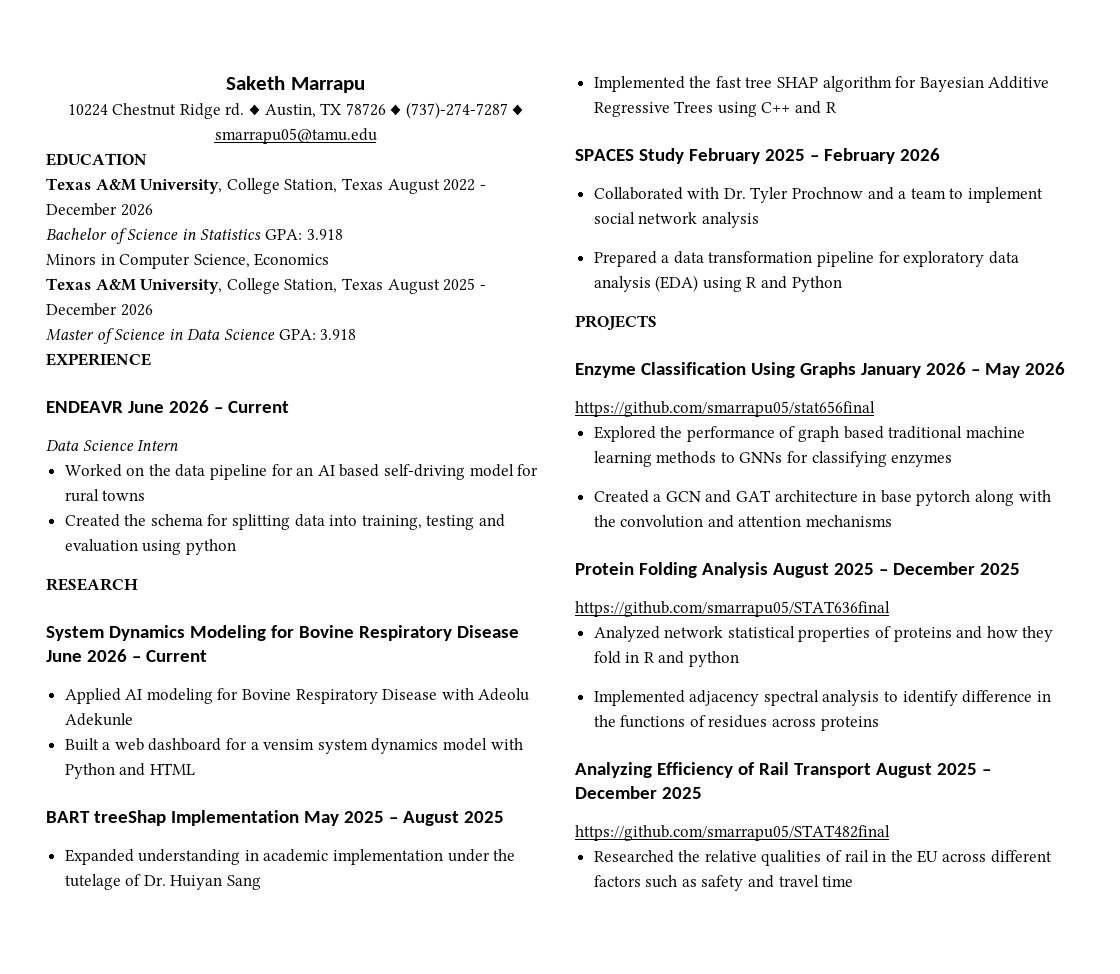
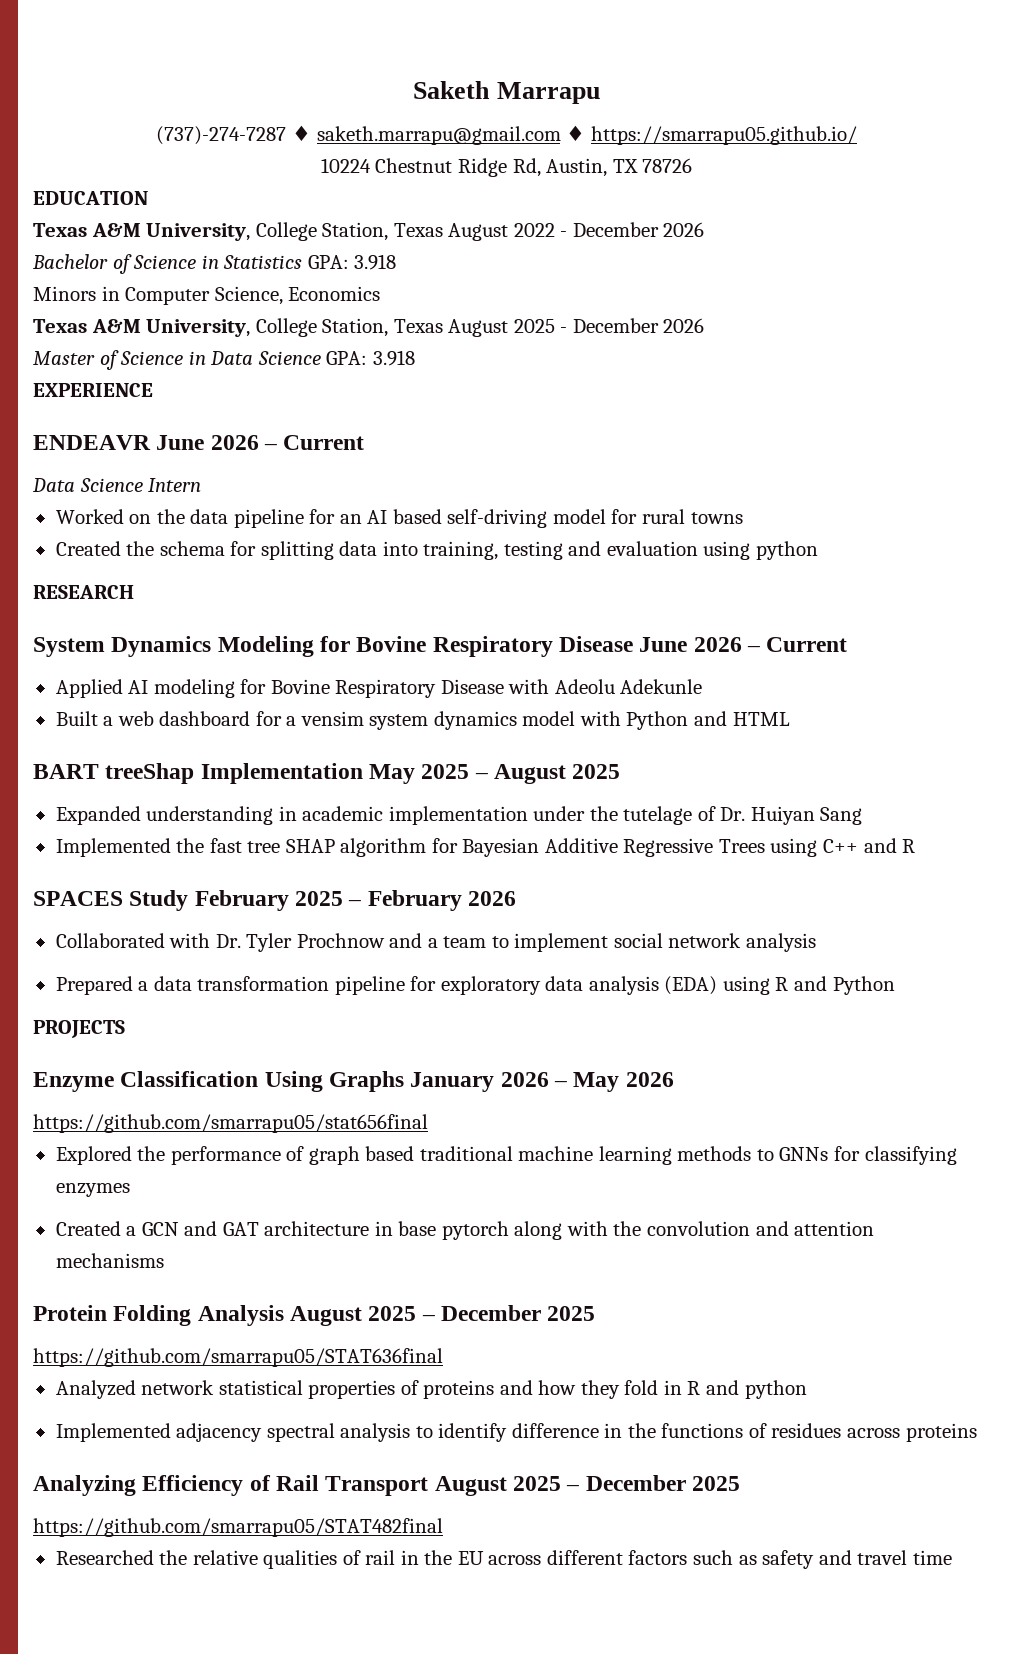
+ (737)-274-7287 ♦ saketh.marrapu@gmail.com ♦ https://smarrapu05.github.io/
- 10224 Chestnut Ridge rd. ♦ Austin, TX 78726 ♦ (737)-274-7287 ♦ smarrapu05@tamu.edu
+ 10224 Chestnut Ridge Rd, Austin, TX 78726

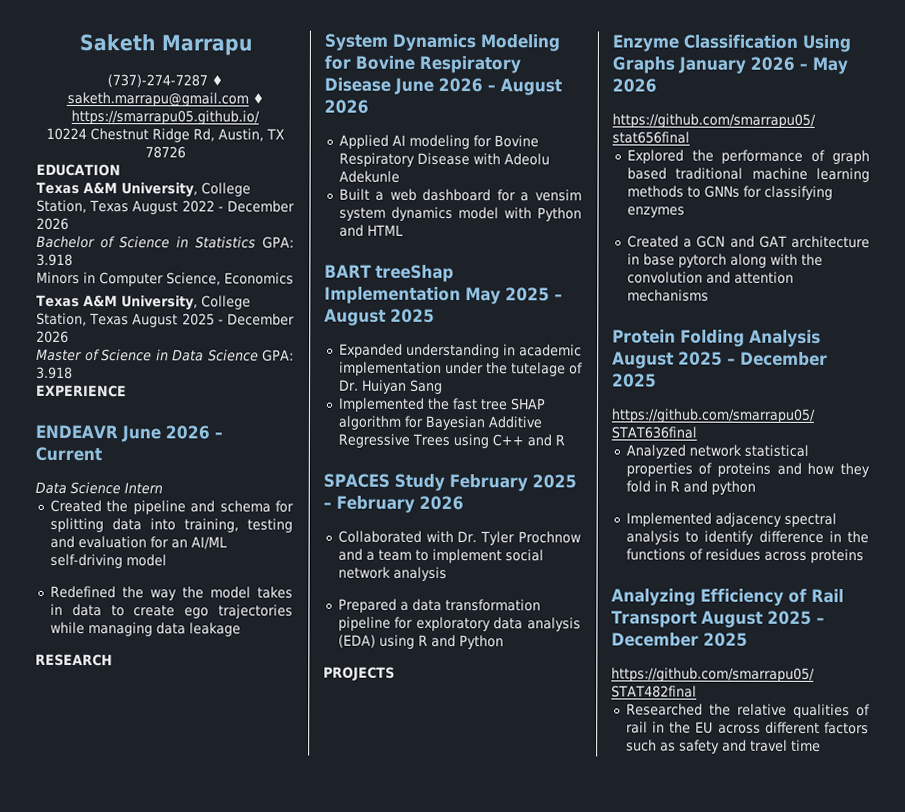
- Worked on the data pipeline for an AI based self-driving model for rural towns
- Created the schema for splitting data into training, testing and evaluation using python
+ Created the pipeline and schema for splitting data into training, testing and evaluation for an AI/ML self-driving model
+ Redefined the way the model takes in data to create ego trajectories while managing data leakage
- System Dynamics Modeling for Bovine Respiratory Disease June 2026 – Current
+ System Dynamics Modeling for Bovine Respiratory Disease June 2026 – August 2026

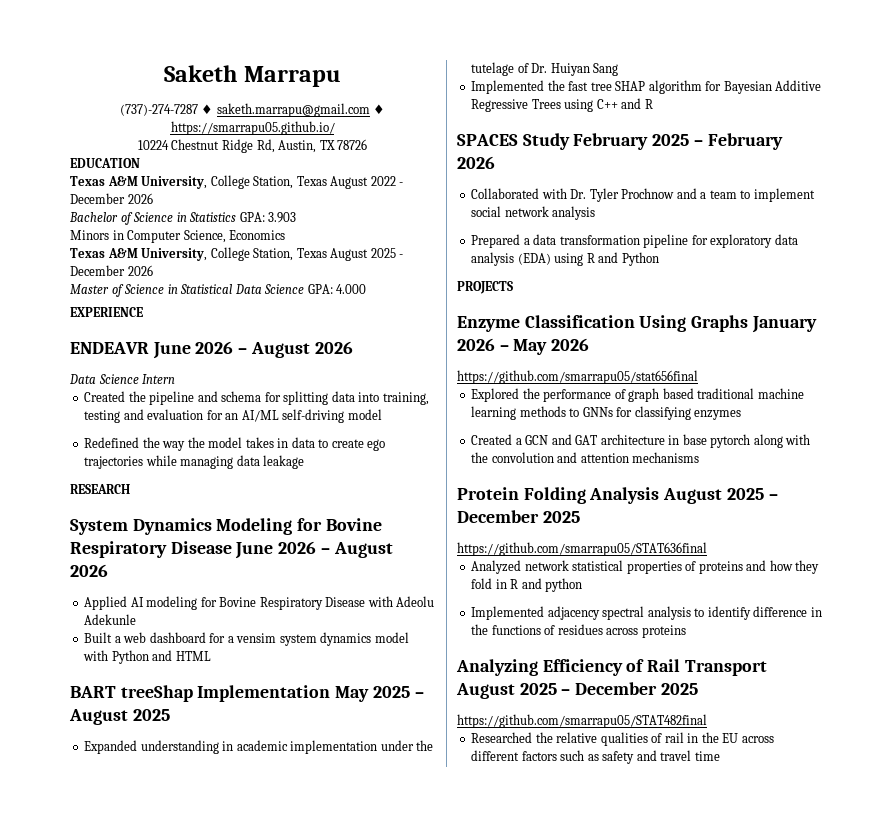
- Bachelor of Science in Statistics GPA: 3.918
+ Bachelor of Science in Statistics GPA: 3.903
- Master of Science in Data Science GPA: 3.918
+ Master of Science in Statistical Data Science GPA: 4.000
- ENDEAVR June 2026 – Current
+ ENDEAVR June 2026 – August 2026

